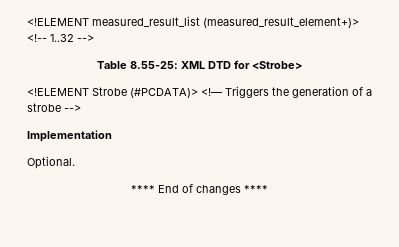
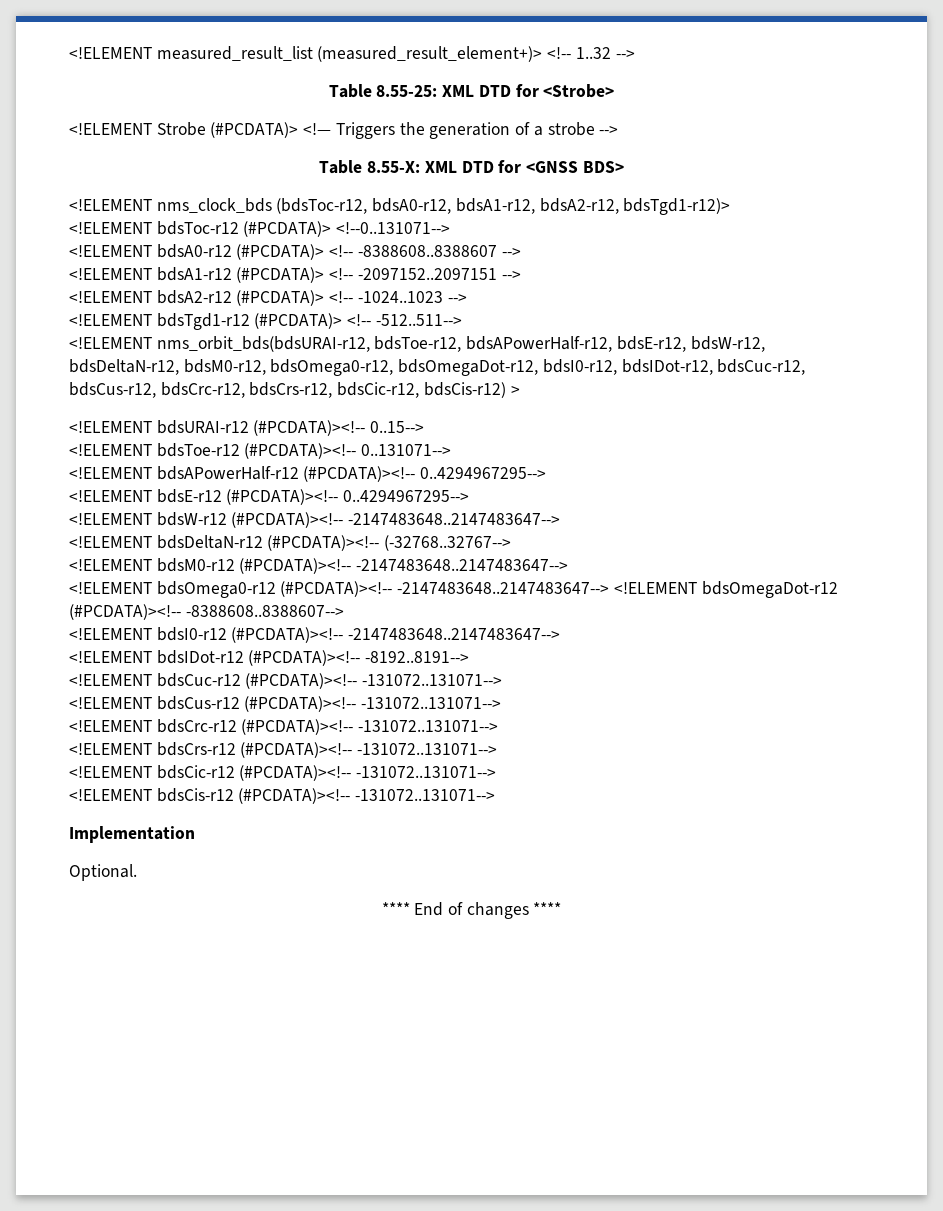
+ Table 8.55-X: XML DTD for <GNSS BDS>
+ <!ELEMENT nms_clock_bds (bdsToc-r12, bdsA0-r12, bdsA1-r12, bdsA2-r12, bdsTgd1-r12)>
+ <!ELEMENT bdsToc-r12 (#PCDATA)> <!--0..131071-->
+ <!ELEMENT bdsA0-r12 (#PCDATA)> <!-- -8388608..8388607 -->
+ <!ELEMENT bdsA1-r12 (#PCDATA)> <!-- -2097152..2097151 -->
+ <!ELEMENT bdsA2-r12 (#PCDATA)> <!-- -1024..1023 -->
+ <!ELEMENT bdsTgd1-r12 (#PCDATA)> <!-- -512..511-->
+ <!ELEMENT nms_orbit_bds(bdsURAI-r12, bdsToe-r12, bdsAPowerHalf-r12, bdsE-r12, bdsW-r12, bdsDeltaN-r12, bdsM0-r12, bdsOmega0-r12, bdsOmegaDot-r12, bdsI0-r12, bdsIDot-r12, bdsCuc-r12, bdsCus-r12, bdsCrc-r12, bdsCrs-r12, bdsCic-r12, bdsCis-r12) >
+ <!ELEMENT bdsURAI-r12 (#PCDATA)><!-- 0..15-->
+ <!ELEMENT bdsToe-r12 (#PCDATA)><!-- 0..131071-->
+ <!ELEMENT bdsAPowerHalf-r12 (#PCDATA)><!-- 0..4294967295-->
+ <!ELEMENT bdsE-r12 (#PCDATA)><!-- 0..4294967295-->
+ <!ELEMENT bdsW-r12 (#PCDATA)><!-- -2147483648..2147483647-->
+ <!ELEMENT bdsDeltaN-r12 (#PCDATA)><!-- (-32768..32767-->
+ <!ELEMENT bdsM0-r12 (#PCDATA)><!-- -2147483648..2147483647-->
+ <!ELEMENT bdsOmega0-r12 (#PCDATA)><!-- -2147483648..2147483647--> <!ELEMENT bdsOmegaDot-r12 (#PCDATA)><!-- -8388608..8388607-->
+ <!ELEMENT bdsI0-r12 (#PCDATA)><!-- -2147483648..2147483647-->
+ <!ELEMENT bdsIDot-r12 (#PCDATA)><!-- -8192..8191-->
+ <!ELEMENT bdsCuc-r12 (#PCDATA)><!-- -131072..131071-->
+ <!ELEMENT bdsCus-r12 (#PCDATA)><!-- -131072..131071-->
+ <!ELEMENT bdsCrc-r12 (#PCDATA)><!-- -131072..131071-->
+ <!ELEMENT bdsCrs-r12 (#PCDATA)><!-- -131072..131071-->
+ <!ELEMENT bdsCic-r12 (#PCDATA)><!-- -131072..131071-->
+ <!ELEMENT bdsCis-r12 (#PCDATA)><!-- -131072..131071-->

